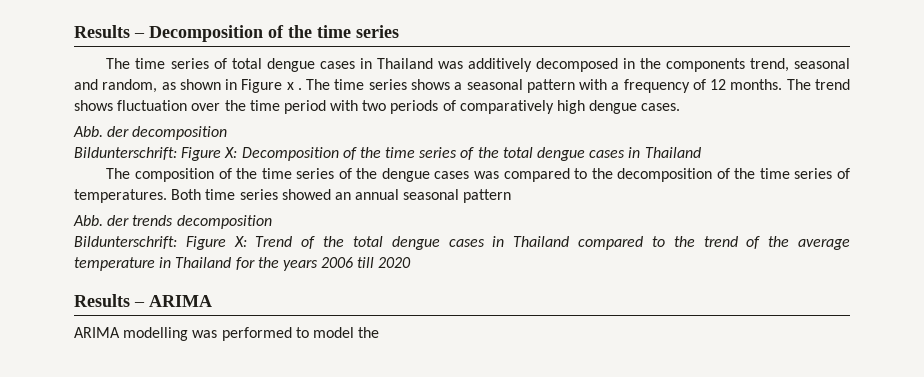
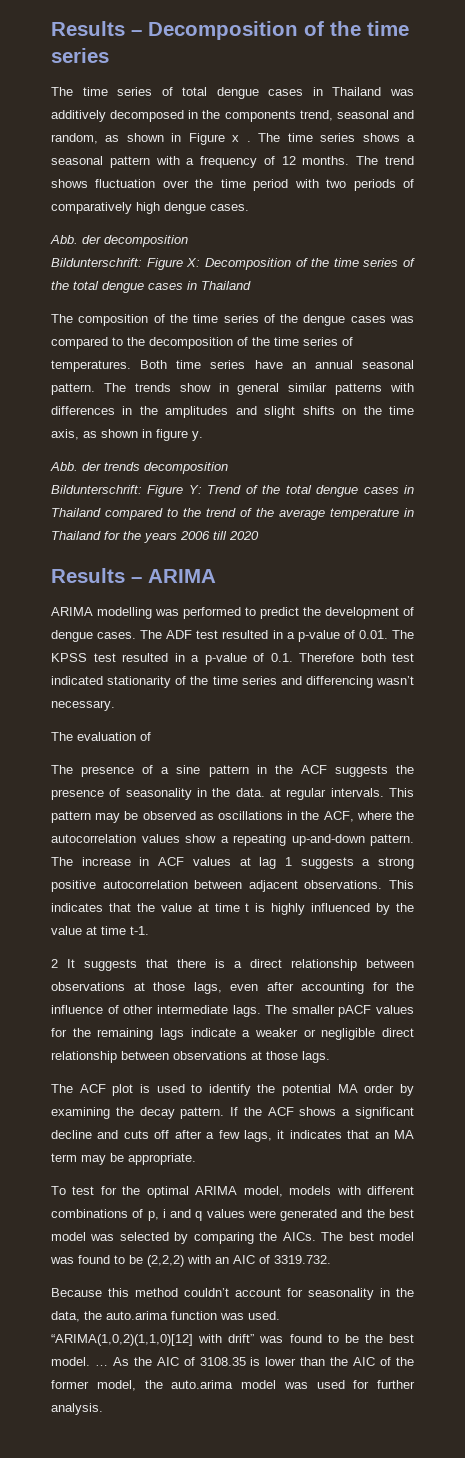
- Both time series showed an annual seasonal pattern
+ Both time series have an annual seasonal pattern. The trends show in general similar patterns with differences in the amplitudes and slight shifts on the time axis, as shown in figure y.
- Bildunterschrift: Figure X: Trend of the total dengue cases in Thailand compared to the trend of the average temperature in Thailand for the years 2006 till 2020
+ Bildunterschrift: Figure Y: Trend of the total dengue cases in Thailand compared to the trend of the average temperature in Thailand for the years 2006 till 2020
- ARIMA modelling was performed to model the
+ ARIMA modelling was performed to predict the development of dengue cases. The ADF test resulted in a p-value of 0.01. The KPSS test resulted in a p-value of 0.1. Therefore both test indicated stationarity of the time series and differencing wasn’t necessary.
+ The evaluation of
+ The presence of a sine pattern in the ACF suggests the presence of seasonality in the data. at regular intervals. This pattern may be observed as oscillations in the ACF, where the autocorrelation values show a repeating up-and-down pattern. The increase in ACF values at lag 1 suggests a strong positive autocorrelation between adjacent observations. This indicates that the value at time t is highly influenced by the value at time t-1.
+ 2 It suggests that there is a direct relationship between observations at those lags, even after accounting for the influence of other intermediate lags. The smaller pACF values for the remaining lags indicate a weaker or negligible direct relationship between observations at those lags.
+ The ACF plot is used to identify the potential MA order by examining the decay pattern. If the ACF shows a significant decline and cuts off after a few lags, it indicates that an MA term may be appropriate.
+ To test for the optimal ARIMA model, models with different combinations of p, i and q values were generated and the best model was selected by comparing the AICs. The best model was found to be (2,2,2) with an AIC of 3319.732.
+ Because this method couldn’t account for seasonality in the data, the auto.arima function was used. “ARIMA(1,0,2)(1,1,0)[12] with drift” was found to be the best model. … As the AIC of 3108.35 is lower than the AIC of the former model, the auto.arima model was used for further analysis.

